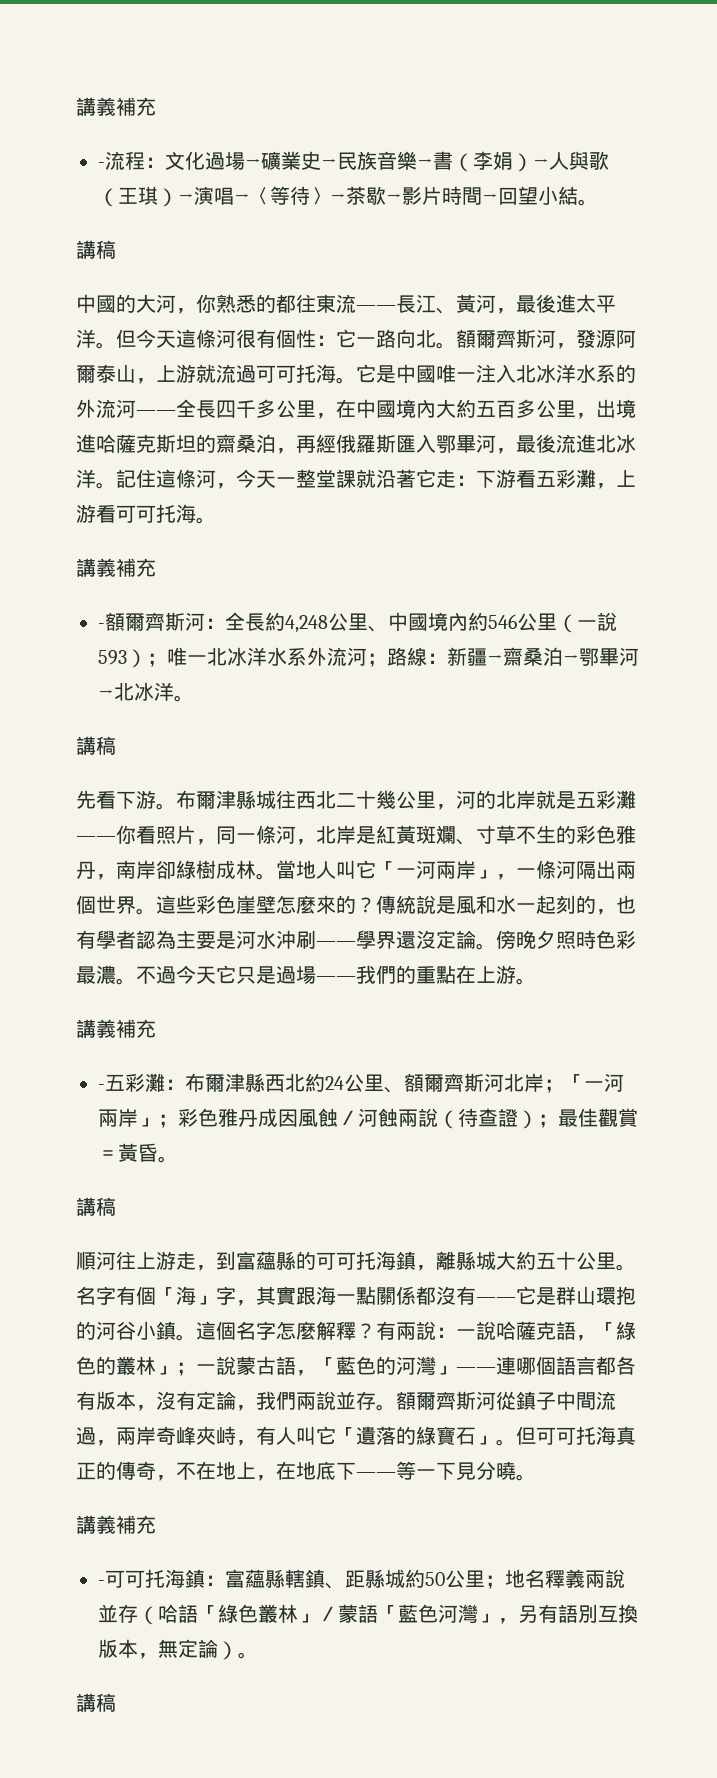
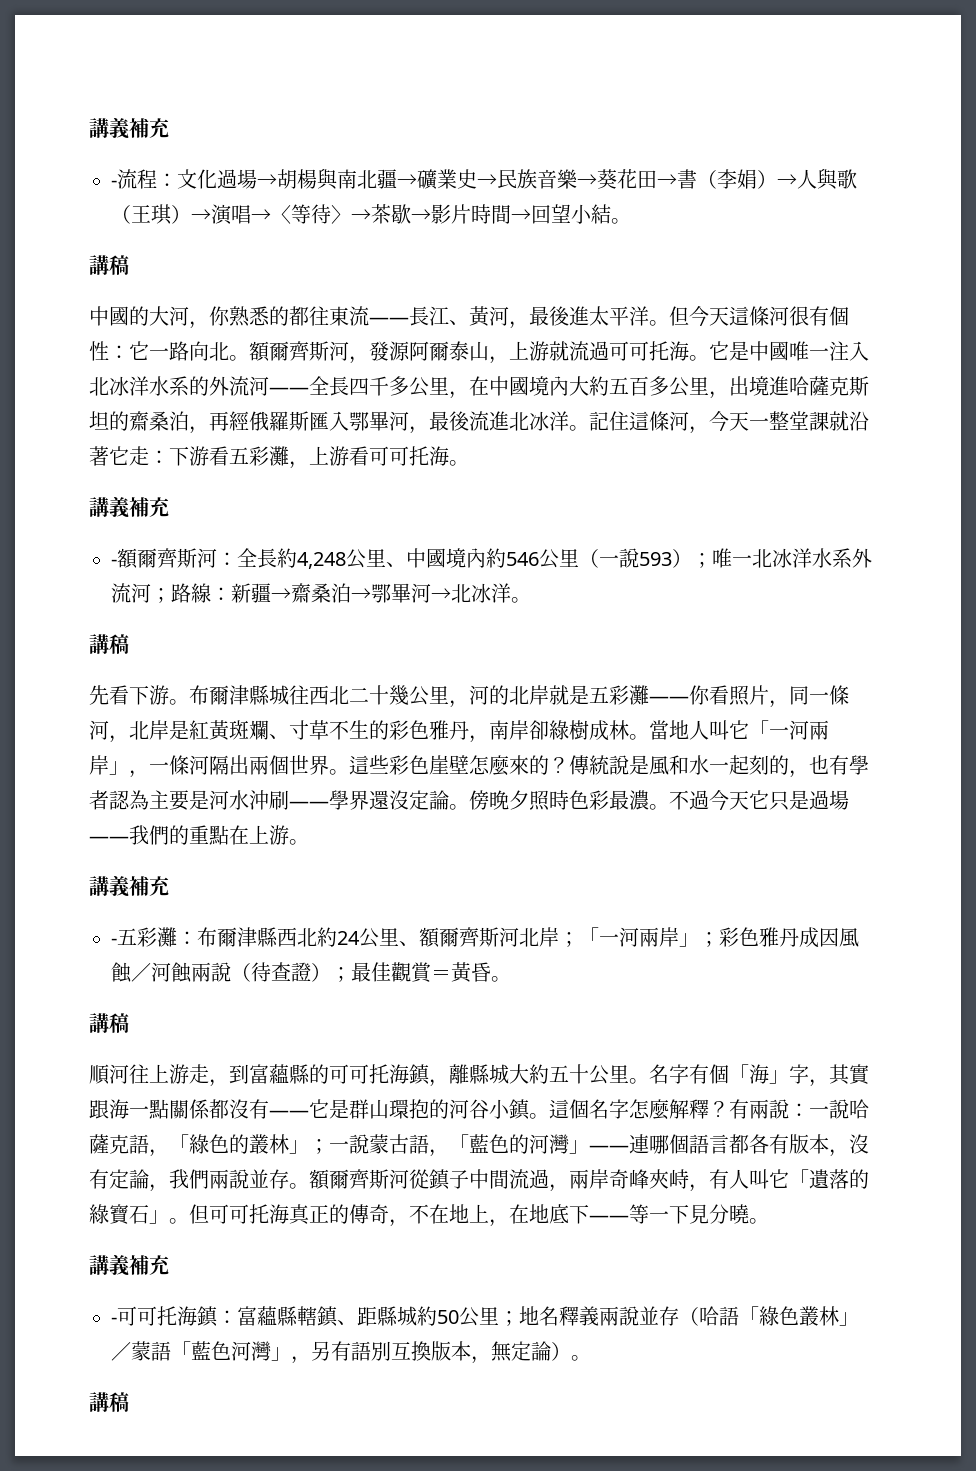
- -流程：文化過場→礦業史→民族音樂→書（李娟）→人與歌（王琪）→演唱→〈等待〉→茶歇→影片時間→回望小結。
+ -流程：文化過場→胡楊與南北疆→礦業史→民族音樂→葵花田→書（李娟）→人與歌（王琪）→演唱→〈等待〉→茶歇→影片時間→回望小結。

